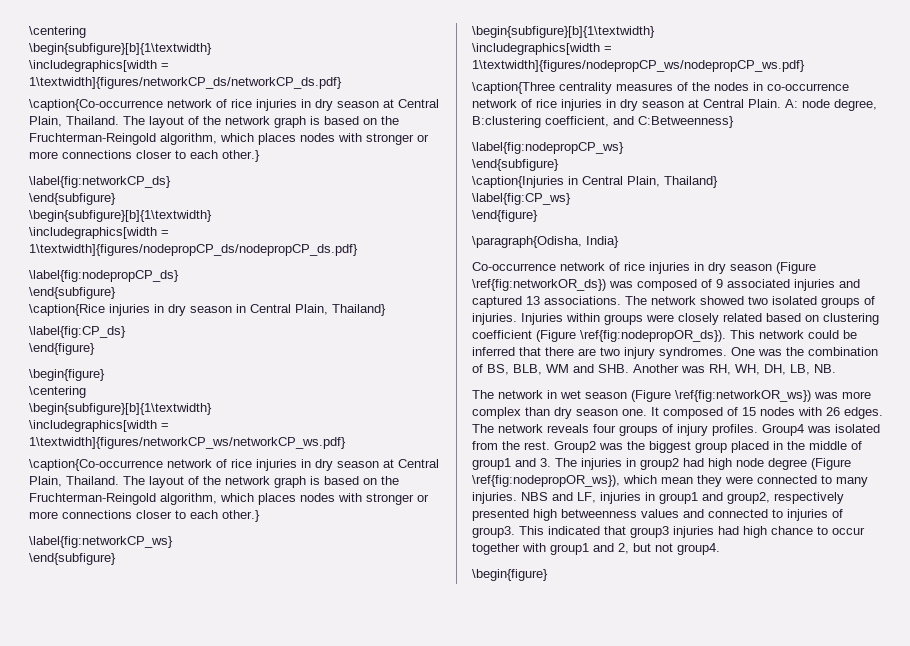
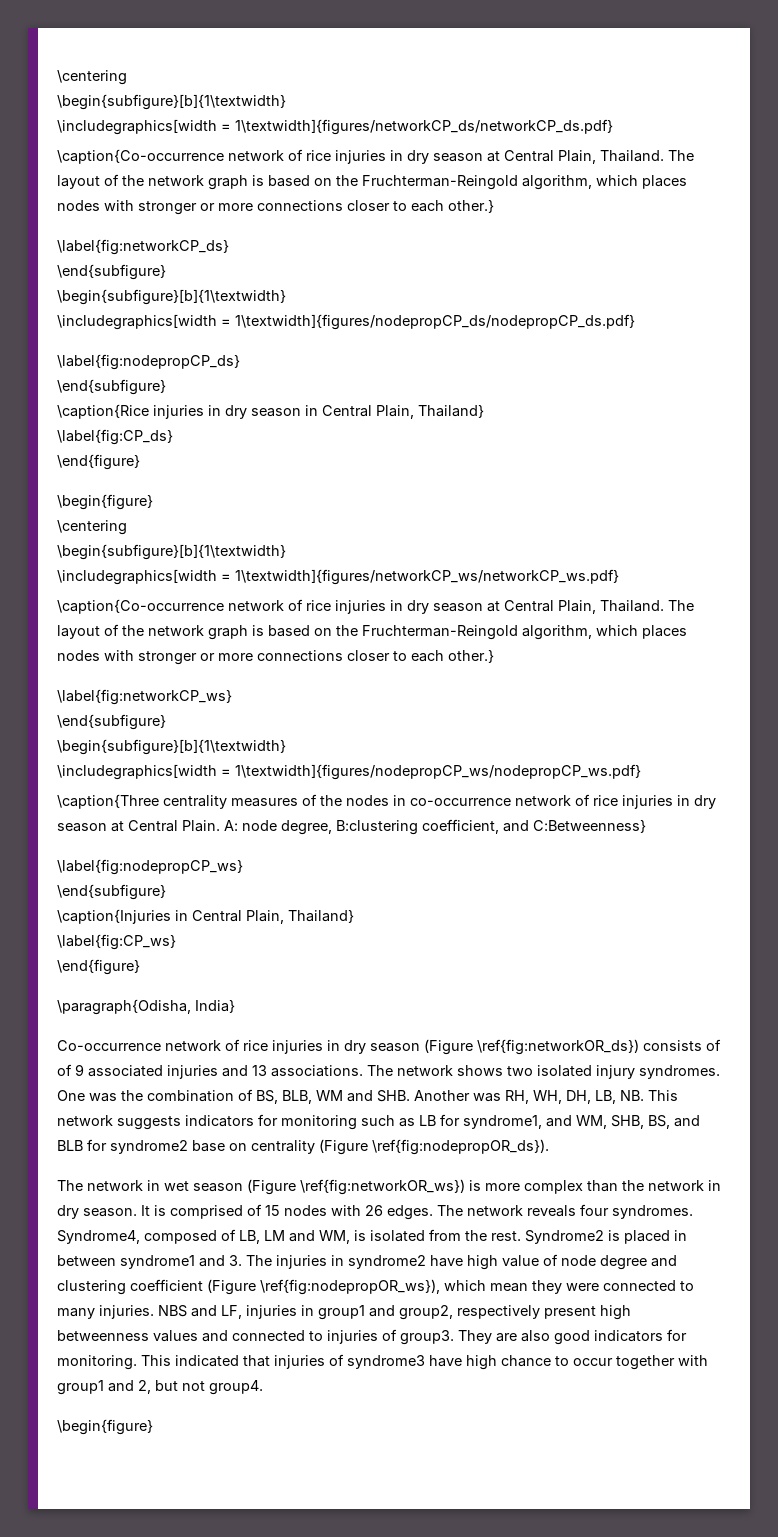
- Co-occurrence network of rice injuries in dry season (Figure \ref{fig:networkOR_ds}) was composed of 9 associated injuries and captured 13 associations.
+ Co-occurrence network of rice injuries in dry season (Figure \ref{fig:networkOR_ds}) consists of of 9 associated injuries and 13 associations.
- The network showed two isolated groups of injuries. Injuries within groups were closely related based on clustering coefficient (Figure \ref{fig:nodepropOR_ds}). This network could be inferred that there are two injury syndromes.
+ The network shows two isolated injury syndromes.
- One was the combination of BS, BLB, WM and SHB. Another was RH, WH, DH, LB, NB.
+ One was the combination of BS, BLB, WM and SHB. Another was RH, WH, DH, LB, NB. This network suggests indicators for monitoring such as LB for syndrome1, and WM, SHB, BS, and BLB for syndrome2 base on centrality (Figure \ref{fig:nodepropOR_ds}).
- The network in wet season (Figure \ref{fig:networkOR_ws}) was more complex than dry season one. It composed of 15 nodes with 26 edges.
+ The network in wet season (Figure \ref{fig:networkOR_ws}) is more complex than the network in dry season. It is comprised of 15 nodes with 26 edges.
- The network reveals four groups of injury profiles. Group4 was isolated from the rest. Group2 was the biggest group placed in the middle of group1 and 3. The injuries in group2 had high node degree (Figure \ref{fig:nodepropOR_ws}), which mean they were connected to many injuries.
+ The network reveals four syndromes. Syndrome4, composed of LB, LM and WM, is isolated from the rest. Syndrome2 is placed in between syndrome1 and 3. The injuries in syndrome2 have high value of node degree and clustering coefficient (Figure \ref{fig:nodepropOR_ws}), which mean they were connected to many injuries.
- NBS and LF, injuries in group1 and group2, respectively presented high betweenness values and connected to injuries of group3.
+ NBS and LF, injuries in group1 and group2, respectively present high betweenness values and connected to injuries of group3.
- This indicated that group3 injuries had high chance to occur together with group1 and 2, but not group4.
+ They are also good indicators for monitoring. This indicated that injuries of syndrome3 have high chance to occur together with group1 and 2, but not group4.

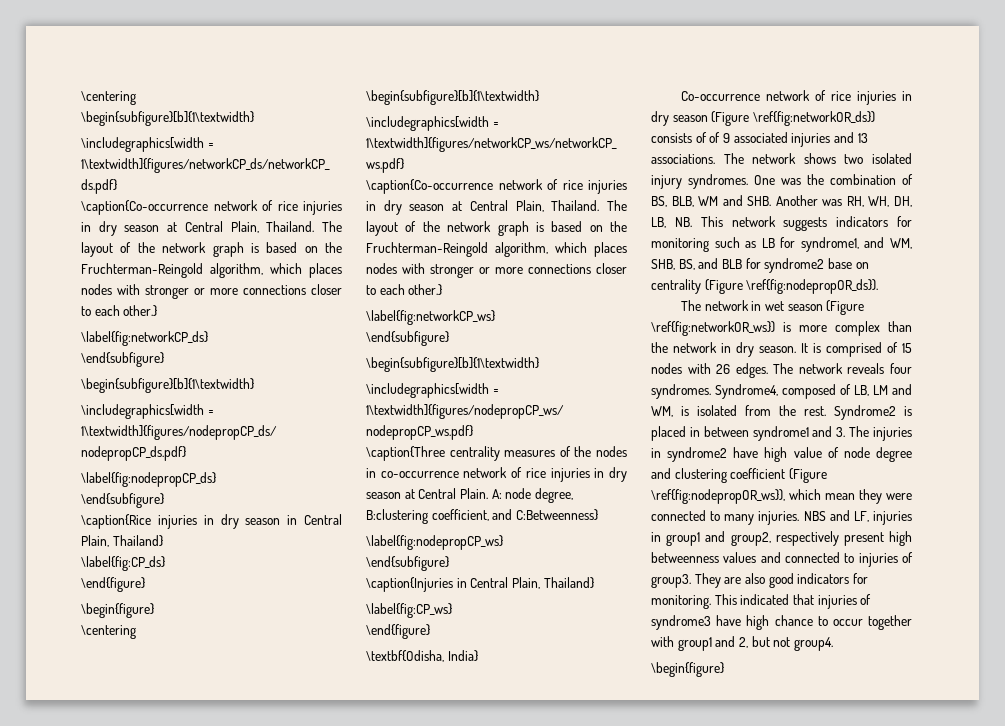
- \paragraph{Odisha, India}
+ \textbf{Odisha, India}

